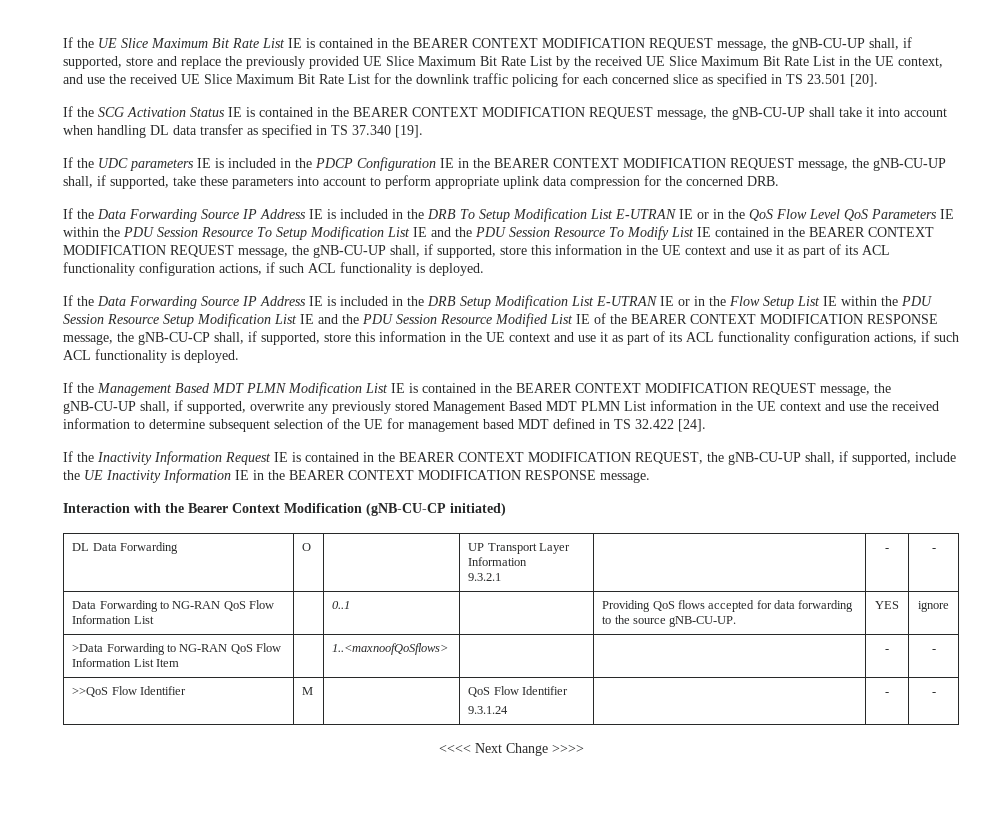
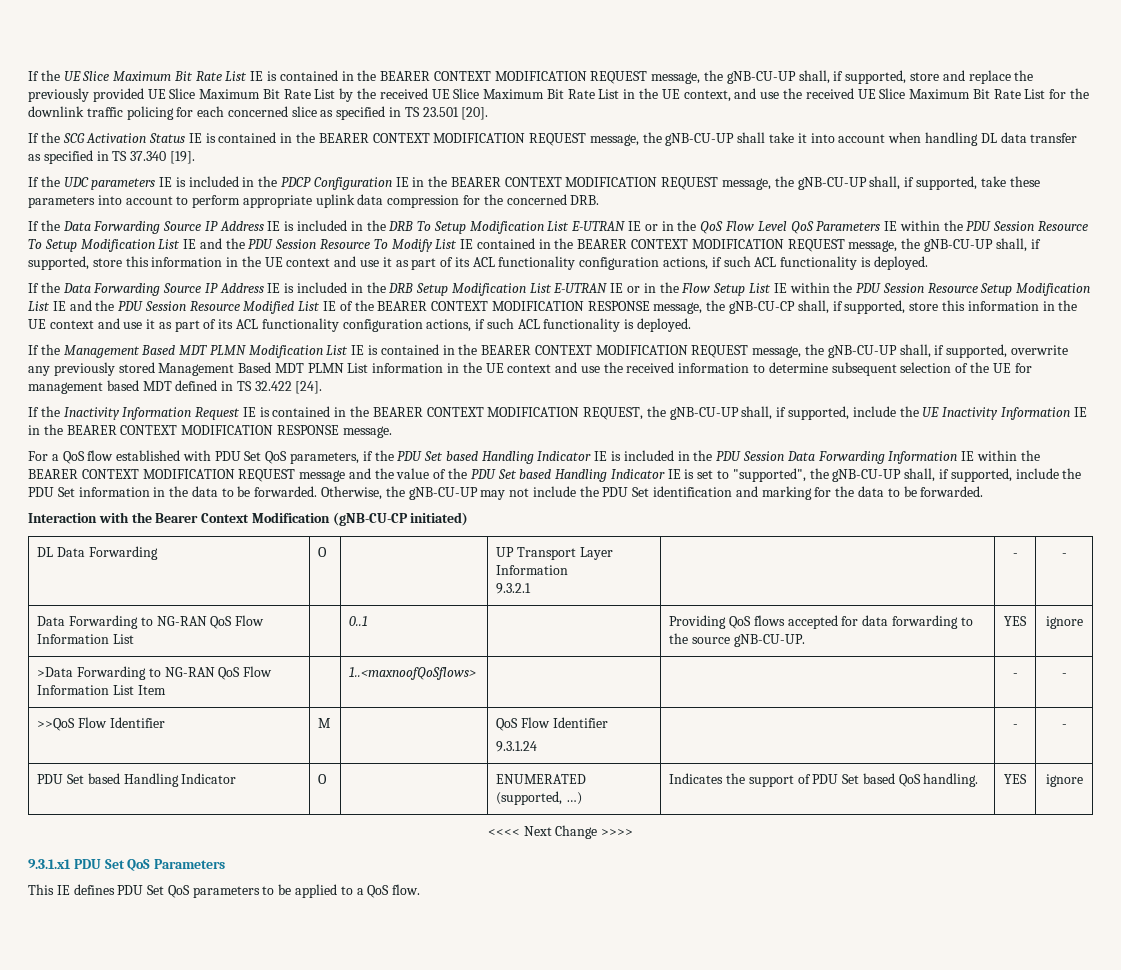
+ For a QoS flow established with PDU Set QoS parameters, if the PDU Set based Handling Indicator IE is included in the PDU Session Data Forwarding Information IE within the BEARER CONTEXT MODIFICATION REQUEST message and the value of the PDU Set based Handling Indicator IE is set to "supported", the gNB-CU-UP shall, if supported, include the PDU Set information in the data to be forwarded. Otherwise, the gNB-CU-UP may not include the PDU Set identification and marking for the data to be forwarded.
+ PDU Set based Handling Indicator | O | | ENUMERATED (supported, …) | Indicates the support of PDU Set based QoS handling. | YES | ignore
  <<<< Next Change >>>>
+ 9.3.1.x1 PDU Set QoS Parameters
+ This IE defines PDU Set QoS parameters to be applied to a QoS flow.

